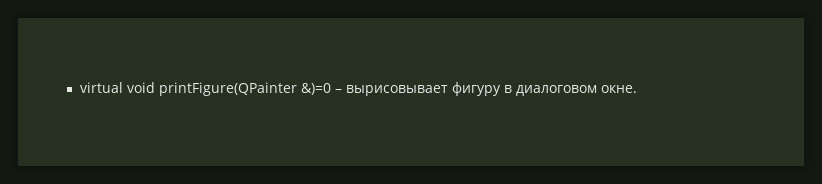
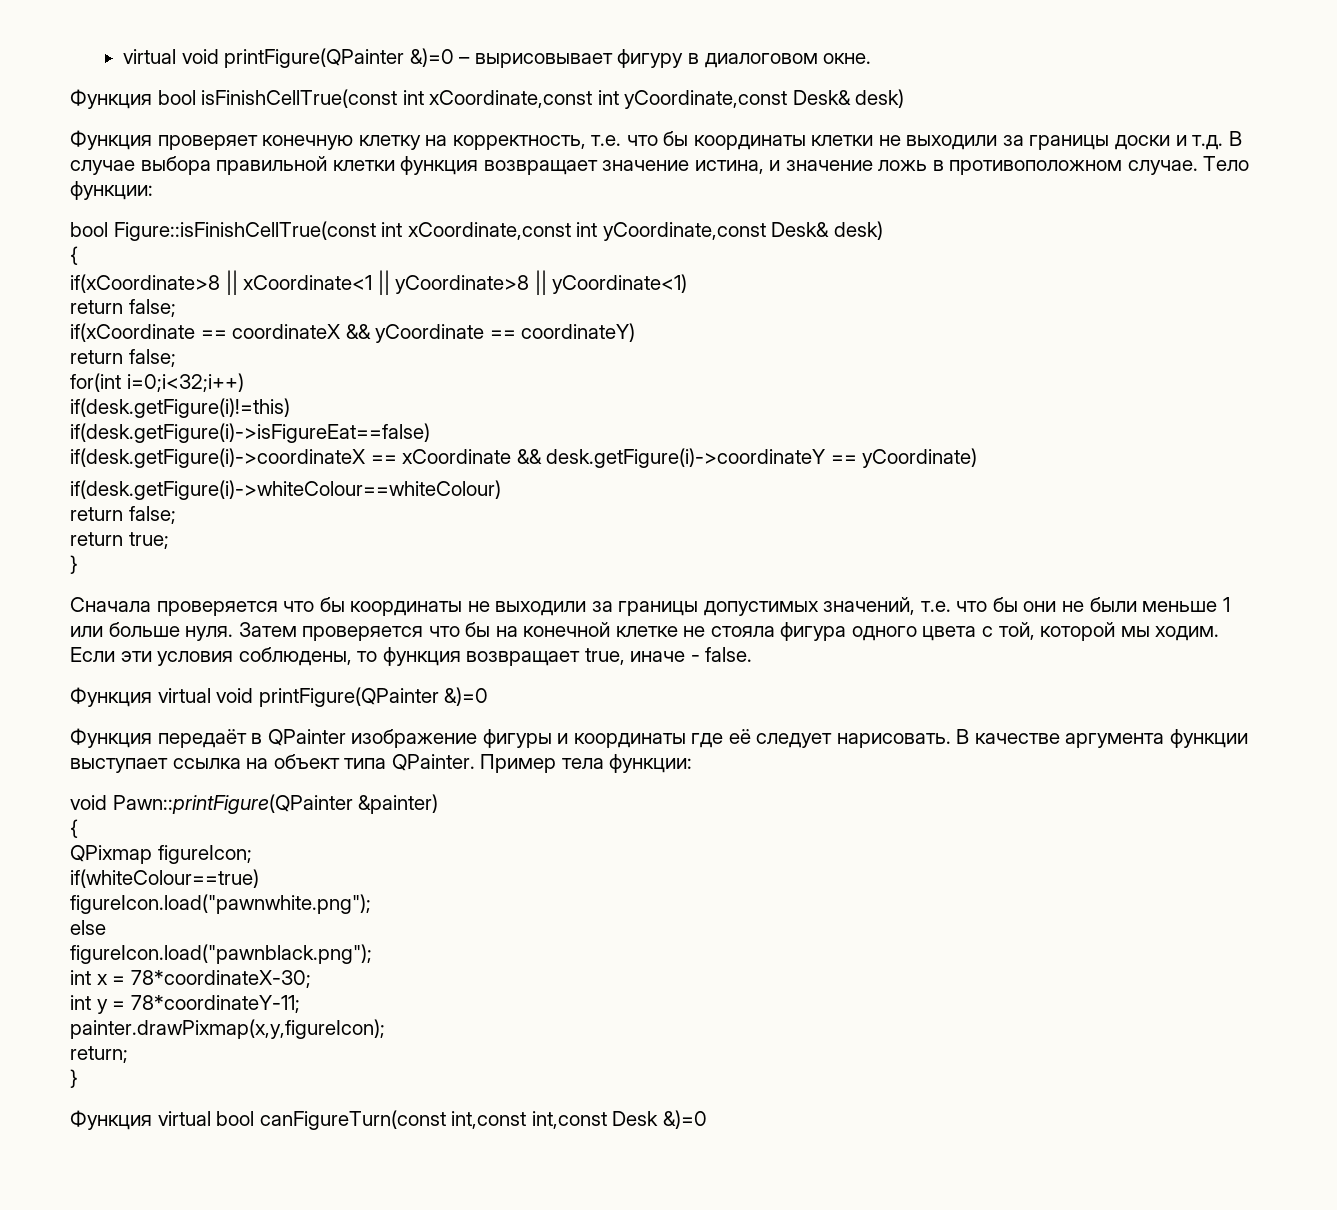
+ Функция bool isFinishCellTrue(const int xCoordinate,const int yCoordinate,const Desk& desk)
+ Функция проверяет конечную клетку на корректность, т.е. что бы координаты клетки не выходили за границы доски и т.д. В случае выбора правильной клетки функция возвращает значение истина, и значение ложь в противоположном случае. Тело функции:
+ bool Figure::isFinishCellTrue(const int xCoordinate,const int yCoordinate,const Desk& desk)
+ {
+ if(xCoordinate>8 || xCoordinate<1 || yCoordinate>8 || yCoordinate<1)
+ return false;
+ if(xCoordinate == coordinateX && yCoordinate == coordinateY)
+ return false;
+ for(int i=0;i<32;i++)
+ if(desk.getFigure(i)!=this)
+ if(desk.getFigure(i)->isFigureEat==false)
+ if(desk.getFigure(i)->coordinateX == xCoordinate && desk.getFigure(i)->coordinateY == yCoordinate)
+ if(desk.getFigure(i)->whiteColour==whiteColour)
+ return false;
+ return true;
+ }
+ Сначала проверяется что бы координаты не выходили за границы допустимых значений, т.е. что бы они не были меньше 1 или больше нуля. Затем проверяется что бы на конечной клетке не стояла фигура одного цвета с той, которой мы ходим. Если эти условия соблюдены, то функция возвращает true, иначе - false.
+ Функция virtual void printFigure(QPainter &)=0
+ Функция передаёт в QPainter изображение фигуры и координаты где её следует нарисовать. В качестве аргумента функции выступает ссылка на объект типа QPainter. Пример тела функции:
+ void Pawn::printFigure(QPainter &painter)
+ {
+ QPixmap figureIcon;
+ if(whiteColour==true)
+ figureIcon.load("pawnwhite.png");
+ else
+ figureIcon.load("pawnblack.png");
+ int x = 78*coordinateX-30;
+ int y = 78*coordinateY-11;
+ painter.drawPixmap(x,y,figureIcon);
+ return;
+ }
+ Функция virtual bool canFigureTurn(const int,const int,const Desk &)=0

